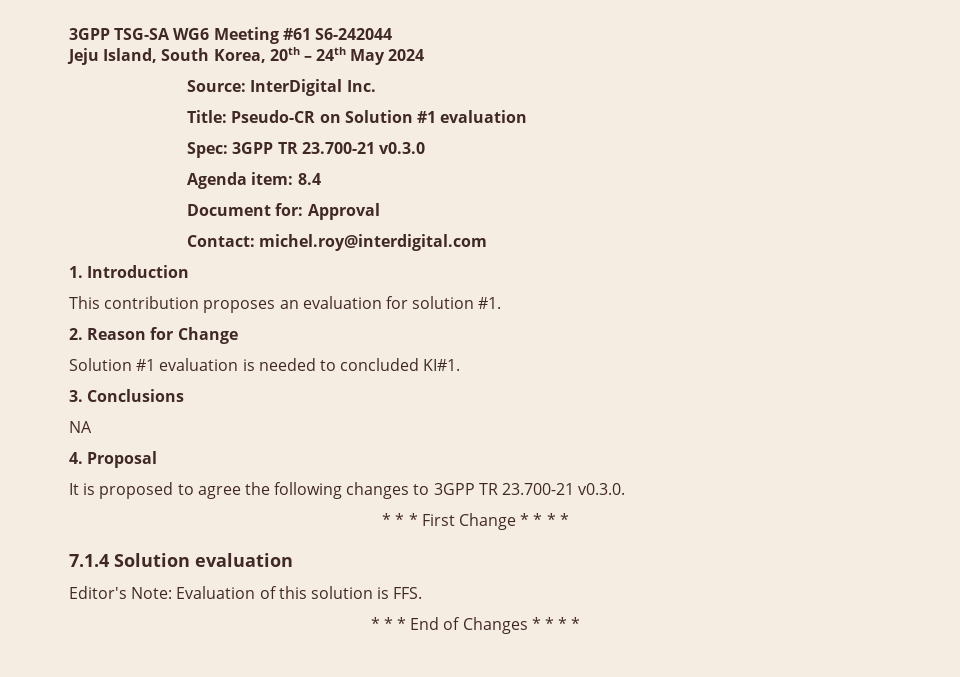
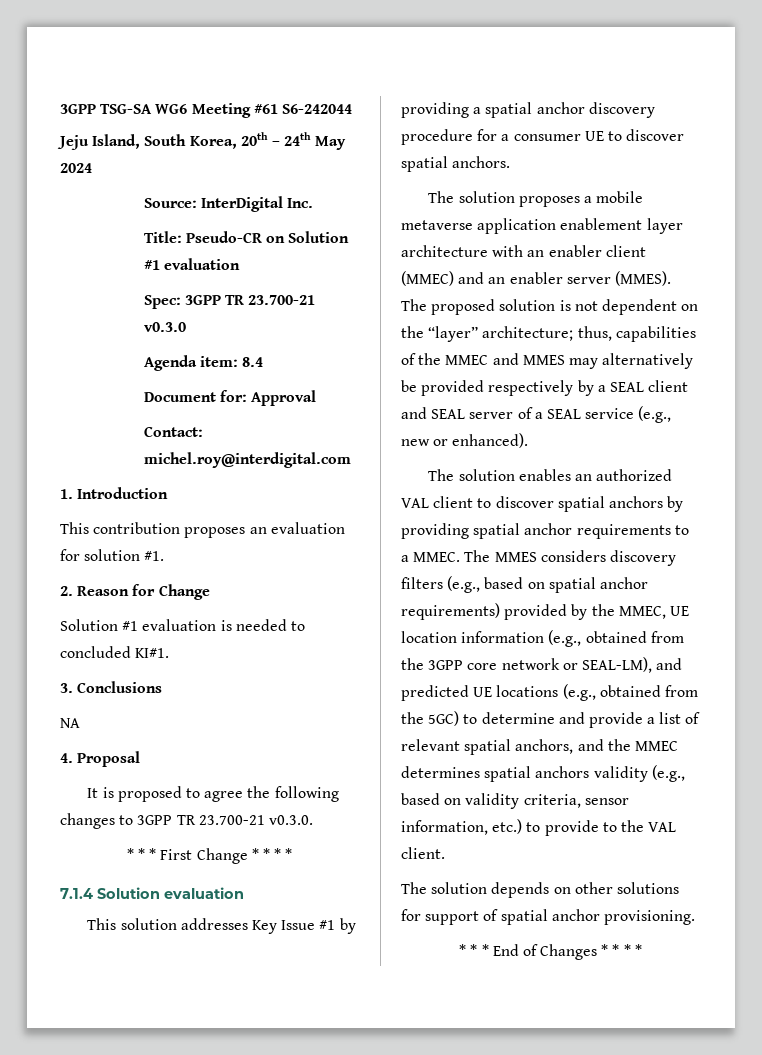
- Editor's Note: Evaluation of this solution is FFS.
+ This solution addresses Key Issue #1 by providing a spatial anchor discovery procedure for a consumer UE to discover spatial anchors.
+ The solution proposes a mobile metaverse application enablement layer architecture with an enabler client (MMEC) and an enabler server (MMES). The proposed solution is not dependent on the “layer” architecture; thus, capabilities of the MMEC and MMES may alternatively be provided respectively by a SEAL client and SEAL server of a SEAL service (e.g., new or enhanced).
+ The solution enables an authorized VAL client to discover spatial anchors by providing spatial anchor requirements to a MMEC. The MMES considers discovery filters (e.g., based on spatial anchor requirements) provided by the MMEC, UE location information (e.g., obtained from the 3GPP core network or SEAL-LM), and predicted UE locations (e.g., obtained from the 5GC) to determine and provide a list of relevant spatial anchors, and the MMEC determines spatial anchors validity (e.g., based on validity criteria, sensor information, etc.) to provide to the VAL client.
+ The solution depends on other solutions for support of spatial anchor provisioning.

